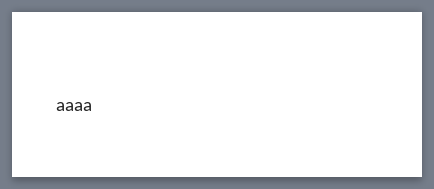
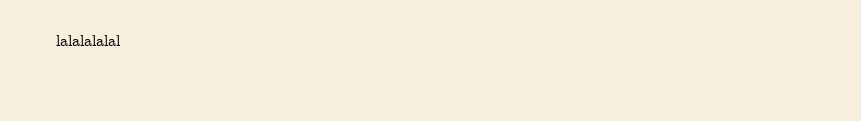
- aaaa
+ lalalalalal

